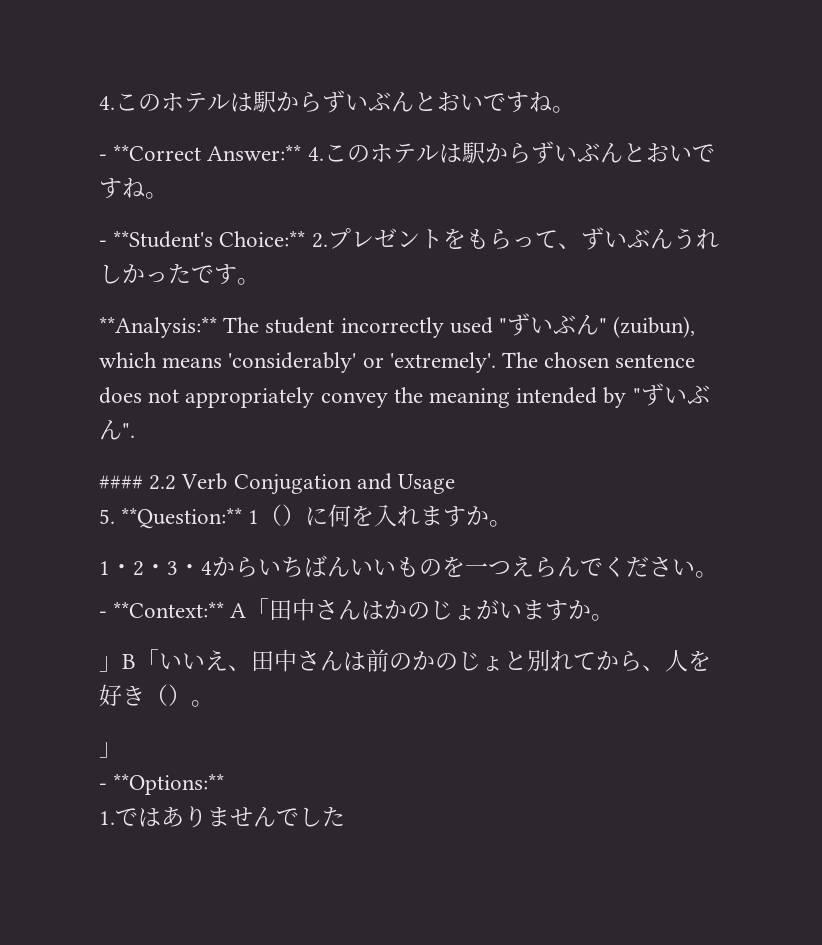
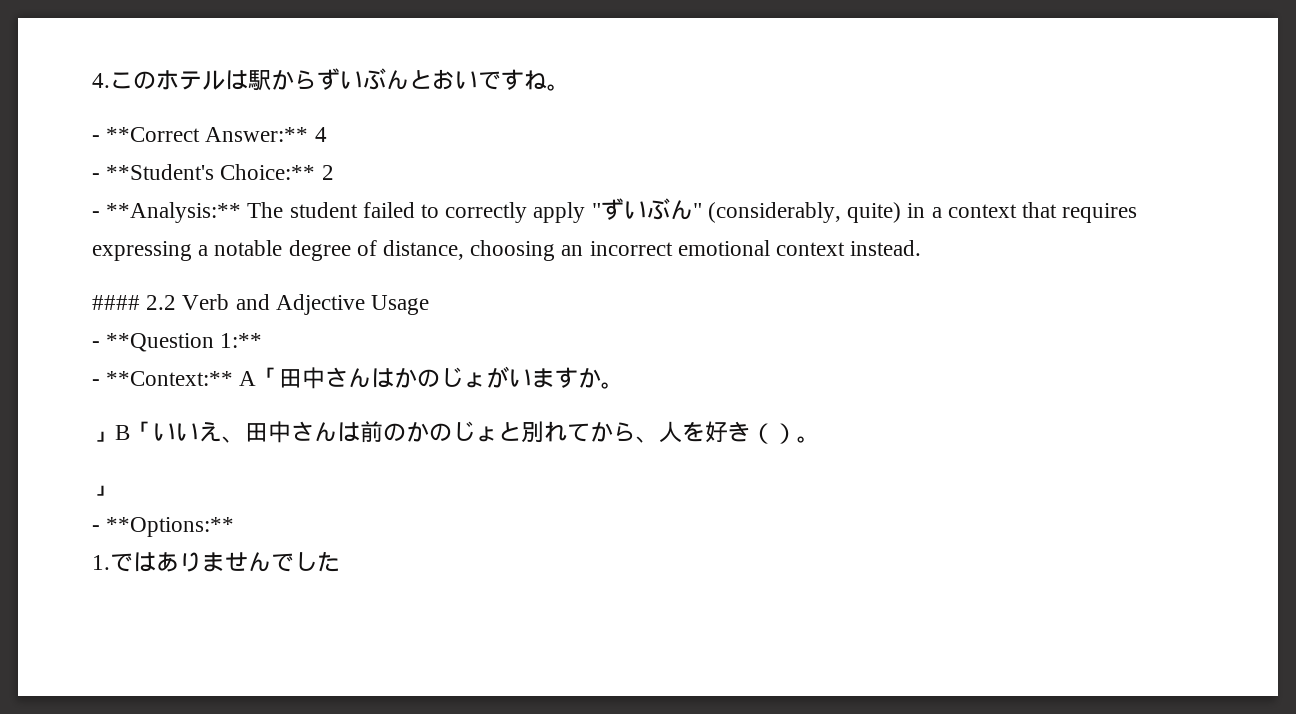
- - **Correct Answer:** 4.このホテルは駅からずいぶんとおいですね。
- - **Student's Choice:** 2.プレゼントをもらって、ずいぶんうれしかったです。
- **Analysis:** The student incorrectly used "ずいぶん" (zuibun), which means 'considerably' or 'extremely'. The chosen sentence does not appropriately convey the meaning intended by "ずいぶん".
+ - **Correct Answer:** 4
+ - **Student's Choice:** 2
+ - **Analysis:** The student failed to correctly apply "ずいぶん" (considerably, quite) in a context that requires expressing a notable degree of distance, choosing an incorrect emotional context instead.
- #### 2.2 Verb Conjugation and Usage
+ #### 2.2 Verb and Adjective Usage
- 5. **Question:** 1（）に何を入れますか。
- 1・2・3・4からいちばんいいものを一つえらんでください。
+ - **Question 1:**

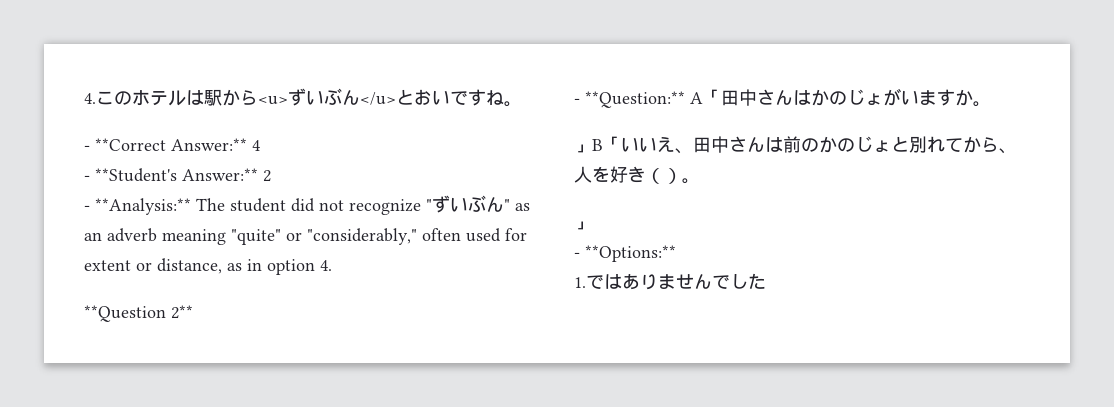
- 4.このホテルは駅からずいぶんとおいですね。
+ 4.このホテルは駅から<u>ずいぶん</u>とおいですね。
- - **Student's Choice:** 2
+ - **Student's Answer:** 2
- - **Analysis:** The student failed to correctly apply "ずいぶん" (considerably, quite) in a context that requires expressing a notable degree of distance, choosing an incorrect emotional context instead.
- #### 2.2 Verb and Adjective Usage
- - **Question 1:**
- - **Context:** A「田中さんはかのじょがいますか。
+ - **Analysis:** The student did not recognize "ずいぶん" as an adverb meaning "quite" or "considerably," often used for extent or distance, as in option 4.
+ **Question 2**
+ - **Question:** A「田中さんはかのじょがいますか。

